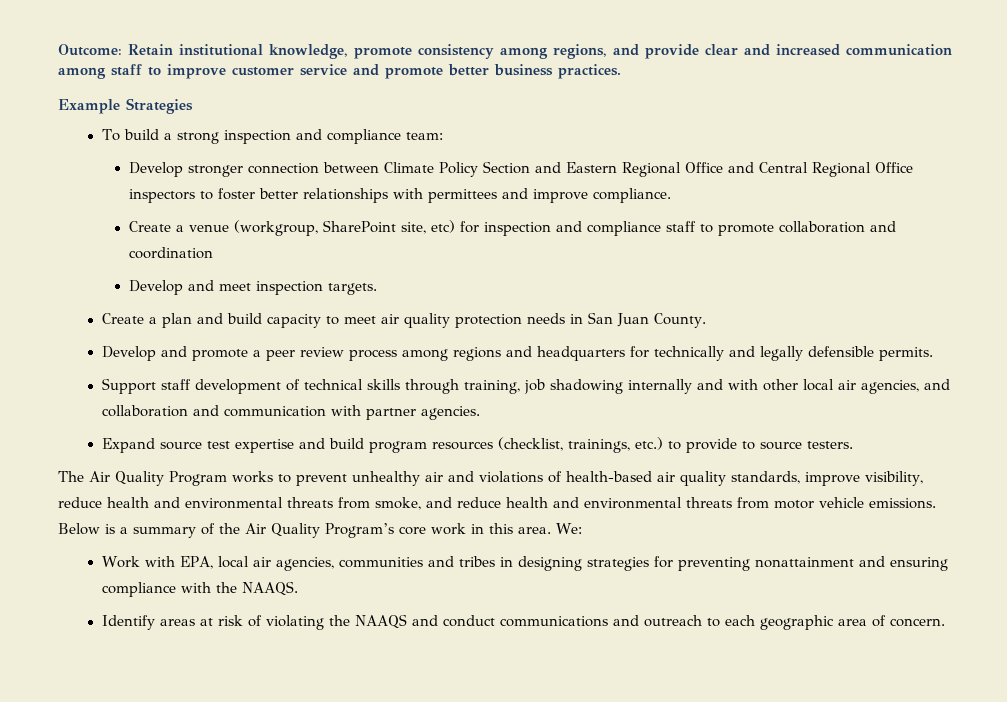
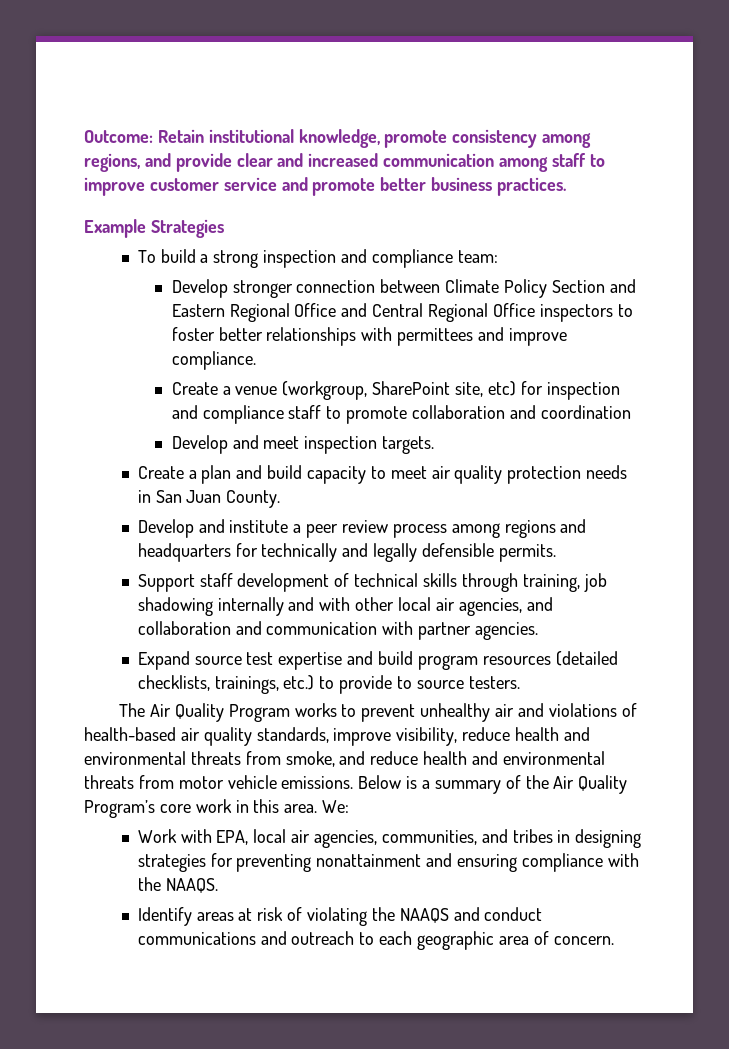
- Develop and promote a peer review process among regions and headquarters for technically and legally defensible permits.
+ Develop and institute a peer review process among regions and headquarters for technically and legally defensible permits.
- Expand source test expertise and build program resources (checklist, trainings, etc.) to provide to source testers.
+ Expand source test expertise and build program resources (detailed checklists, trainings, etc.) to provide to source testers.
- Work with EPA, local air agencies, communities and tribes in designing strategies for preventing nonattainment and ensuring compliance with the NAAQS.
+ Work with EPA, local air agencies, communities, and tribes in designing strategies for preventing nonattainment and ensuring compliance with the NAAQS.

